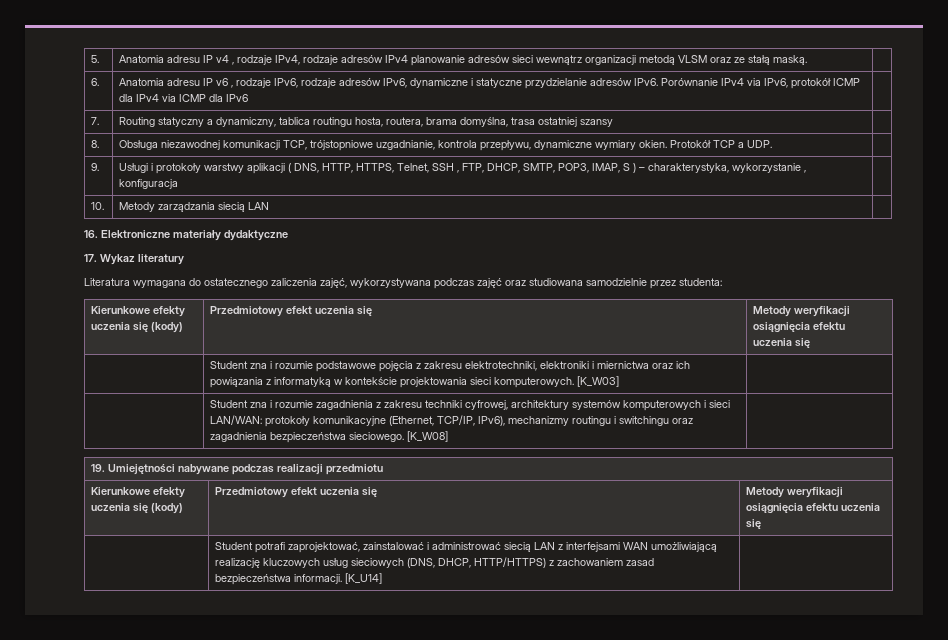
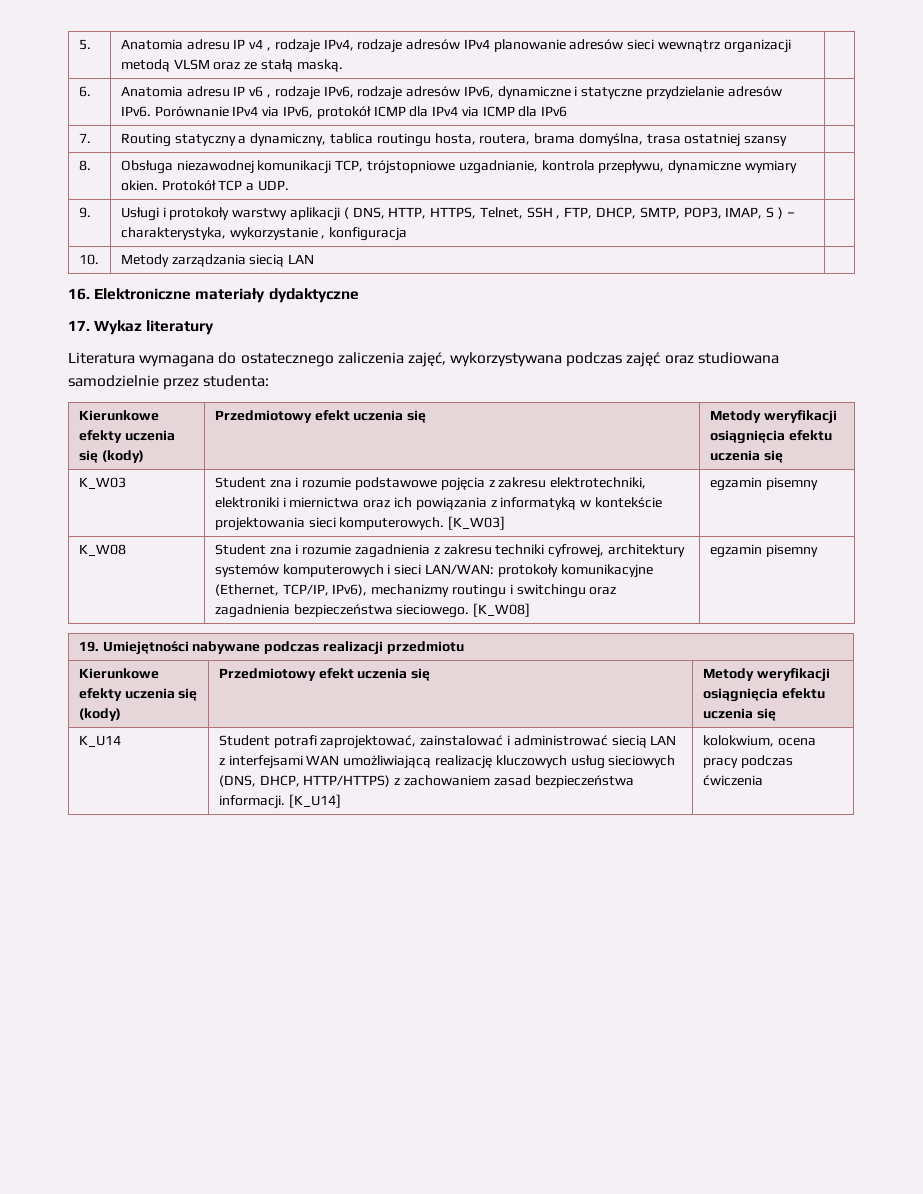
- | Student zna i rozumie podstawowe pojęcia z zakresu elektrotechniki, elektroniki i miernictwa oraz ich powiązania z informatyką w kontekście projektowania sieci komputerowych. [K_W03] |
- | Student zna i rozumie zagadnienia z zakresu techniki cyfrowej, architektury systemów komputerowych i sieci LAN/WAN: protokoły komunikacyjne (Ethernet, TCP/IP, IPv6), mechanizmy routingu i switchingu oraz zagadnienia bezpieczeństwa sieciowego. [K_W08] |
+ K_W03 | Student zna i rozumie podstawowe pojęcia z zakresu elektrotechniki, elektroniki i miernictwa oraz ich powiązania z informatyką w kontekście projektowania sieci komputerowych. [K_W03] | egzamin pisemny
+ K_W08 | Student zna i rozumie zagadnienia z zakresu techniki cyfrowej, architektury systemów komputerowych i sieci LAN/WAN: protokoły komunikacyjne (Ethernet, TCP/IP, IPv6), mechanizmy routingu i switchingu oraz zagadnienia bezpieczeństwa sieciowego. [K_W08] | egzamin pisemny
- | Student potrafi zaprojektować, zainstalować i administrować siecią LAN z interfejsami WAN umożliwiającą realizację kluczowych usług sieciowych (DNS, DHCP, HTTP/HTTPS) z zachowaniem zasad bezpieczeństwa informacji. [K_U14] |
+ K_U14 | Student potrafi zaprojektować, zainstalować i administrować siecią LAN z interfejsami WAN umożliwiającą realizację kluczowych usług sieciowych (DNS, DHCP, HTTP/HTTPS) z zachowaniem zasad bezpieczeństwa informacji. [K_U14] | kolokwium, ocena pracy podczas ćwiczenia

